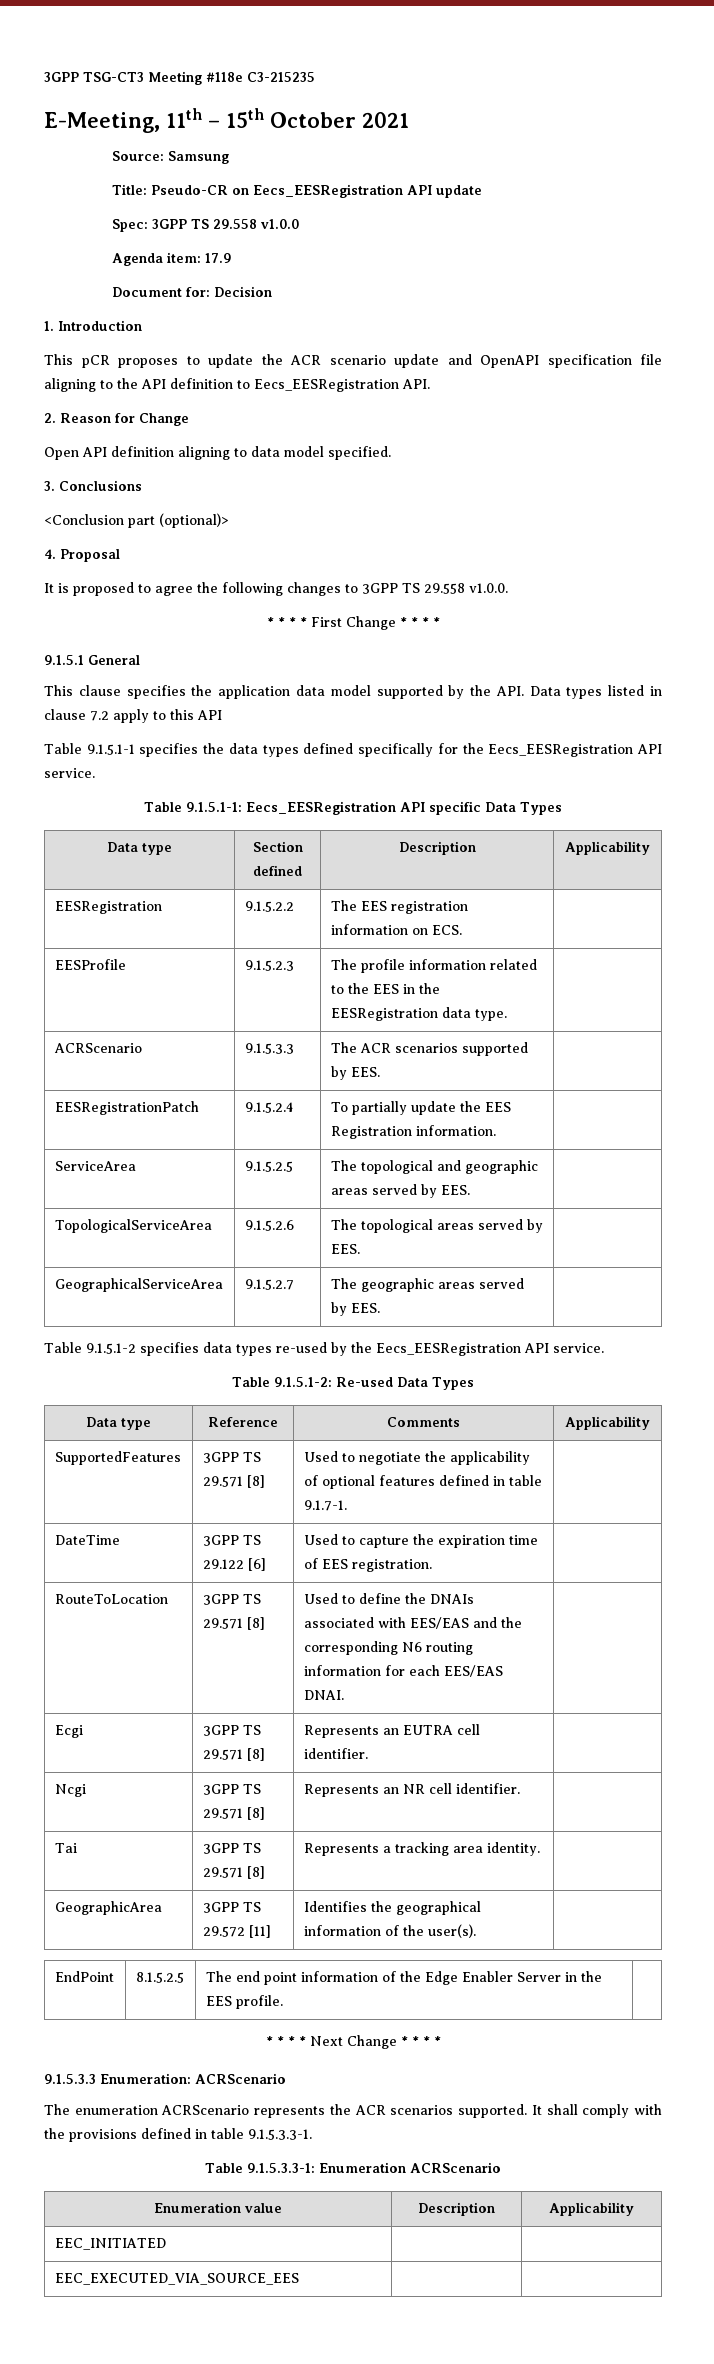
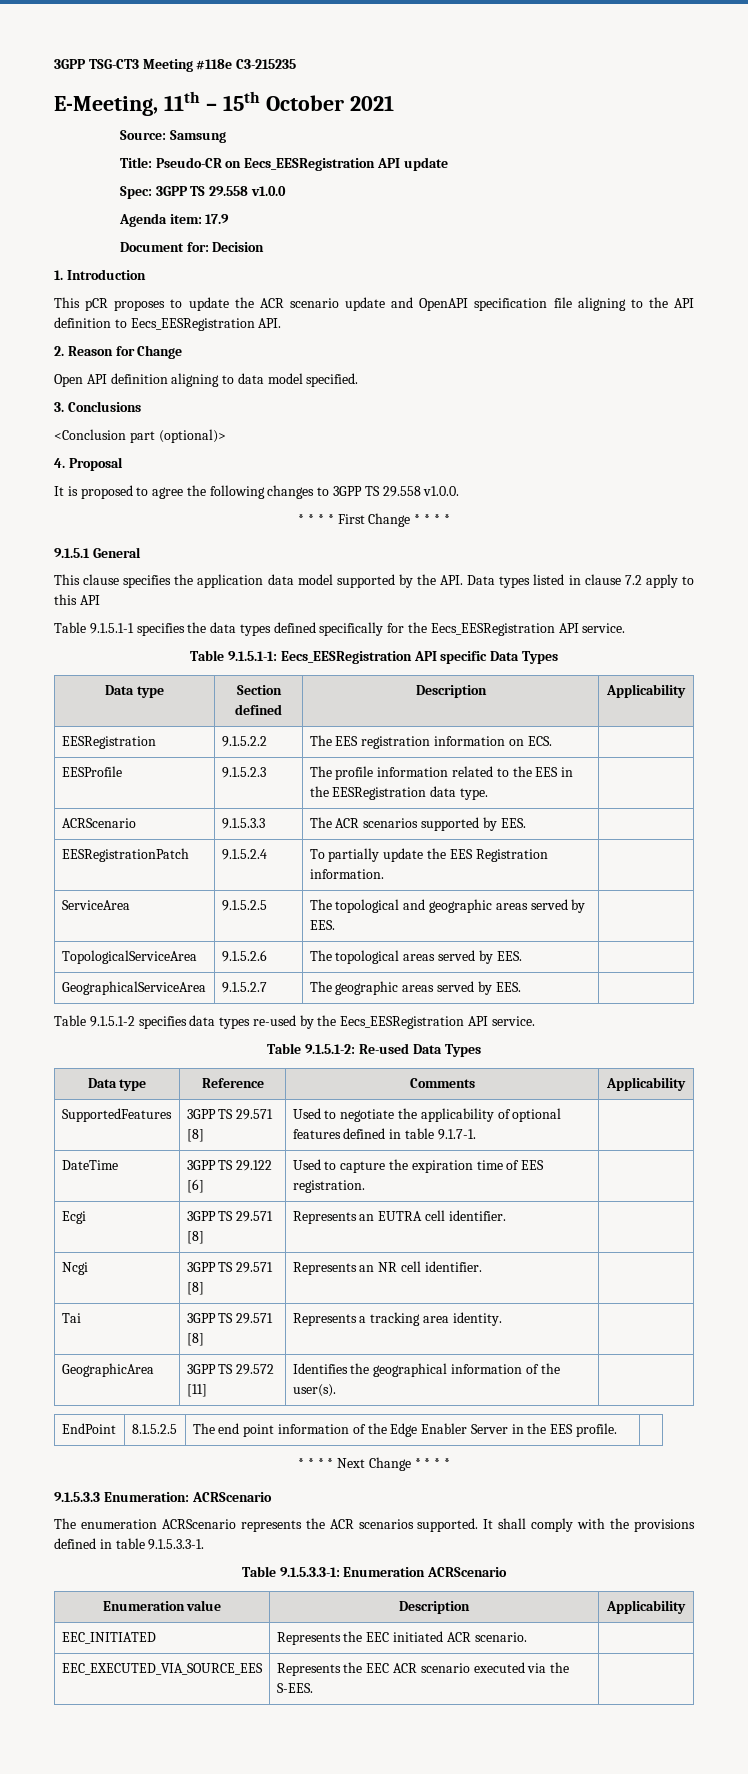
- RouteToLocation | 3GPP TS 29.571 [8] | Used to define the DNAIs associated with EES/EAS and the corresponding N6 routing information for each EES/EAS DNAI. |
- EEC_INITIATED | |
- EEC_EXECUTED_VIA_SOURCE_EES | |
+ EEC_INITIATED | Represents the EEC initiated ACR scenario. |
+ EEC_EXECUTED_VIA_SOURCE_EES | Represents the EEC ACR scenario executed via the S-EES. |

